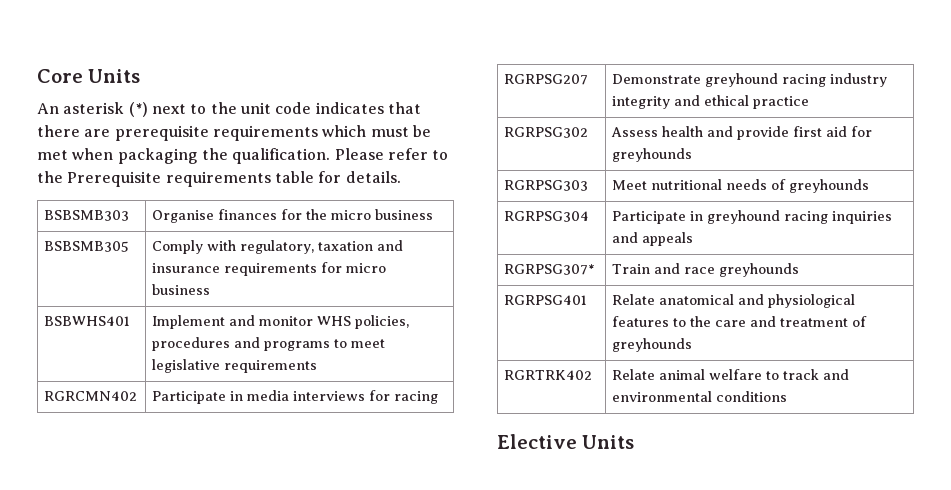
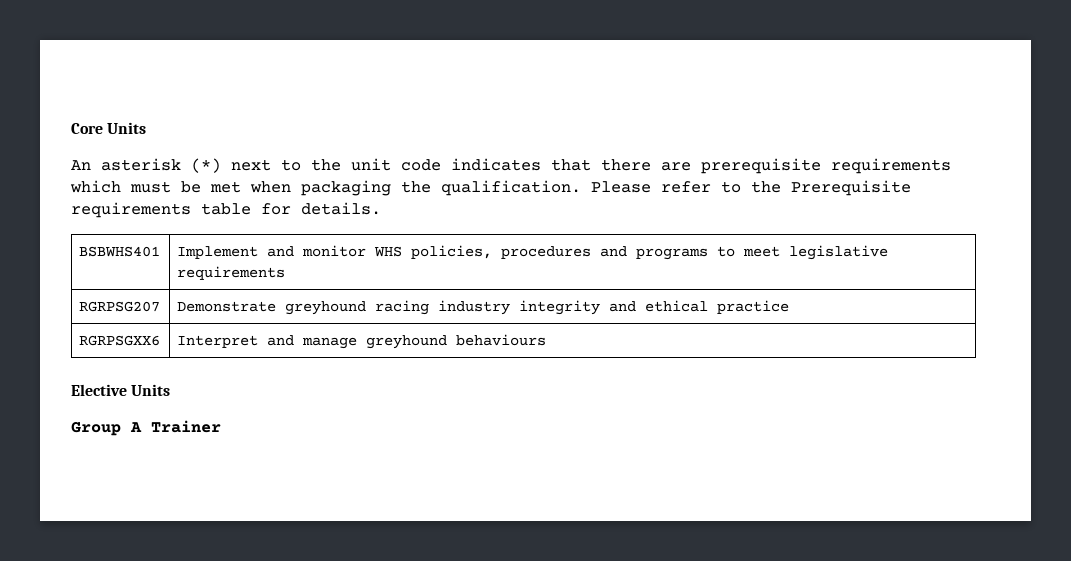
- BSBSMB303 | Organise finances for the micro business
- BSBSMB305 | Comply with regulatory, taxation and insurance requirements for micro business
- RGRCMN402 | Participate in media interviews for racing
- RGRPSG302 | Assess health and provide first aid for greyhounds
- RGRPSG303 | Meet nutritional needs of greyhounds
- RGRPSG304 | Participate in greyhound racing inquiries and appeals
- RGRPSG307* | Train and race greyhounds
- RGRPSG401 | Relate anatomical and physiological features to the care and treatment of greyhounds
- RGRTRK402 | Relate animal welfare to track and environmental conditions
+ RGRPSGXX6 | Interpret and manage greyhound behaviours
+ Group A Trainer

